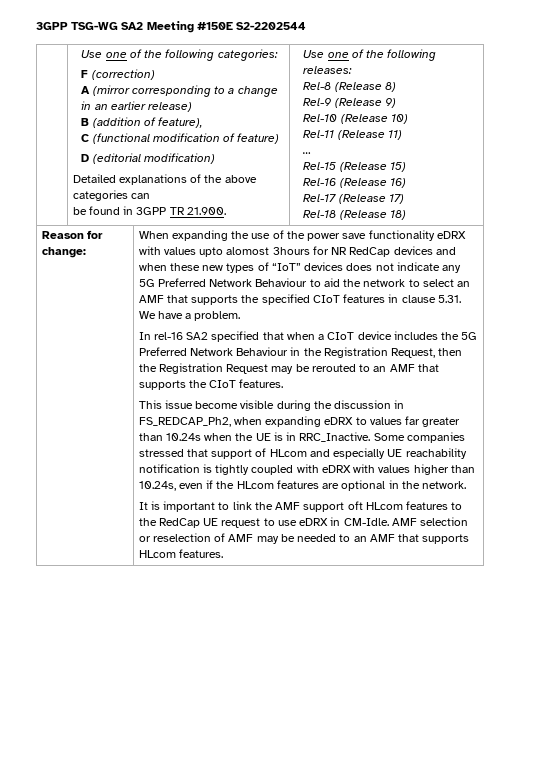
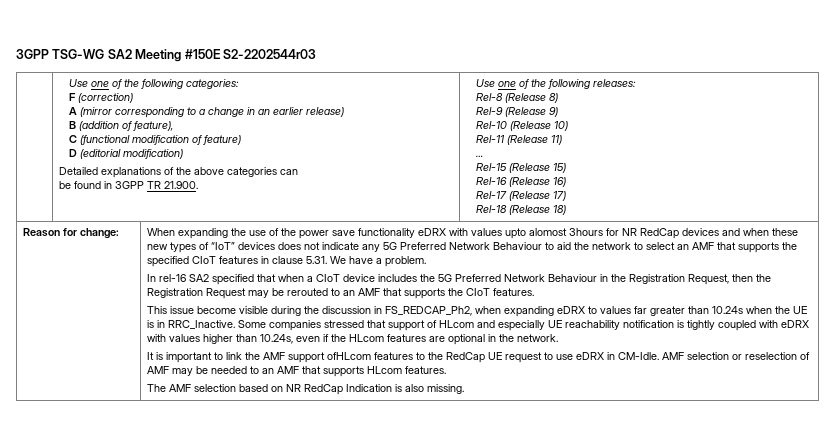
- 3GPP TSG-WG SA2 Meeting #150E S2-2202544
+ 3GPP TSG-WG SA2 Meeting #150E S2-2202544r03
- It is important to link the AMF support oft HLcom features to the RedCap UE request to use eDRX in CM-Idle.
+ It is important to link the AMF support ofHLcom features to the RedCap UE request to use eDRX in CM-Idle.
+ The AMF selection based on NR RedCap Indication is also missing.

